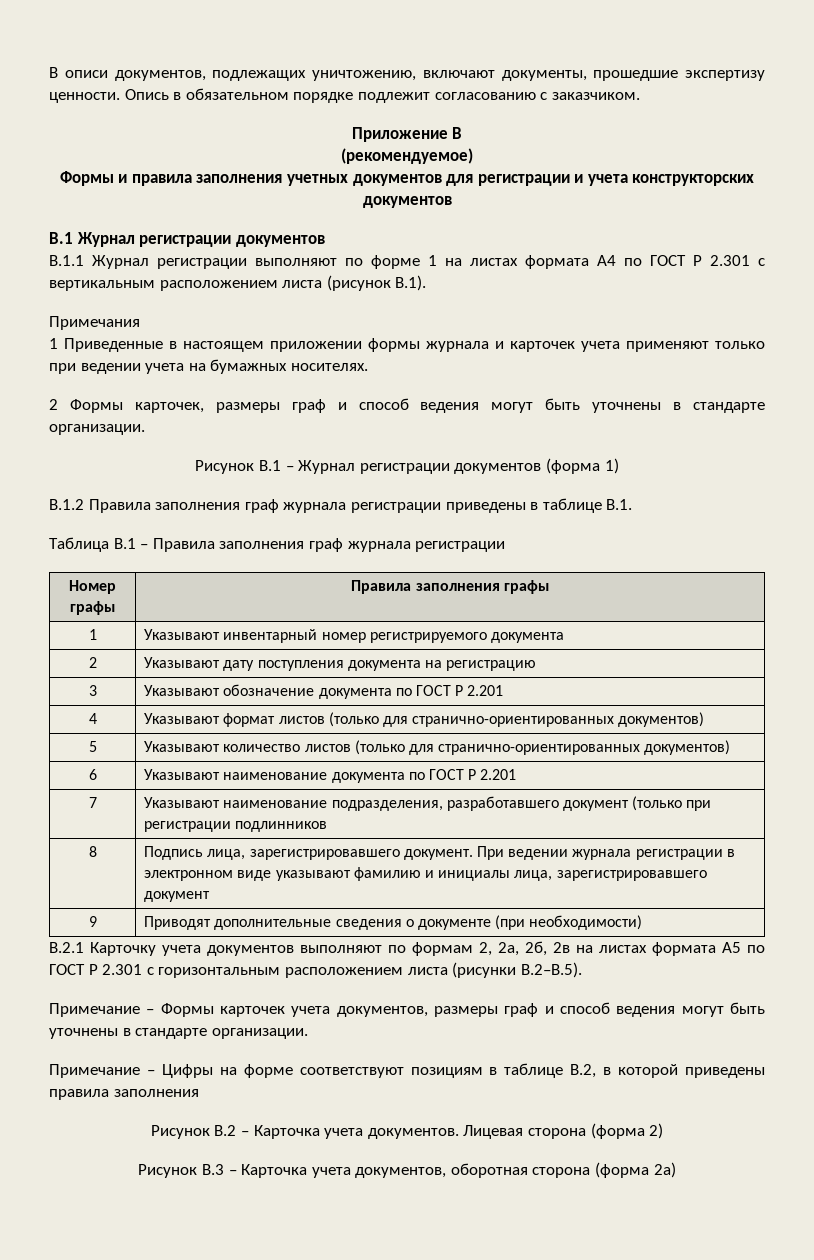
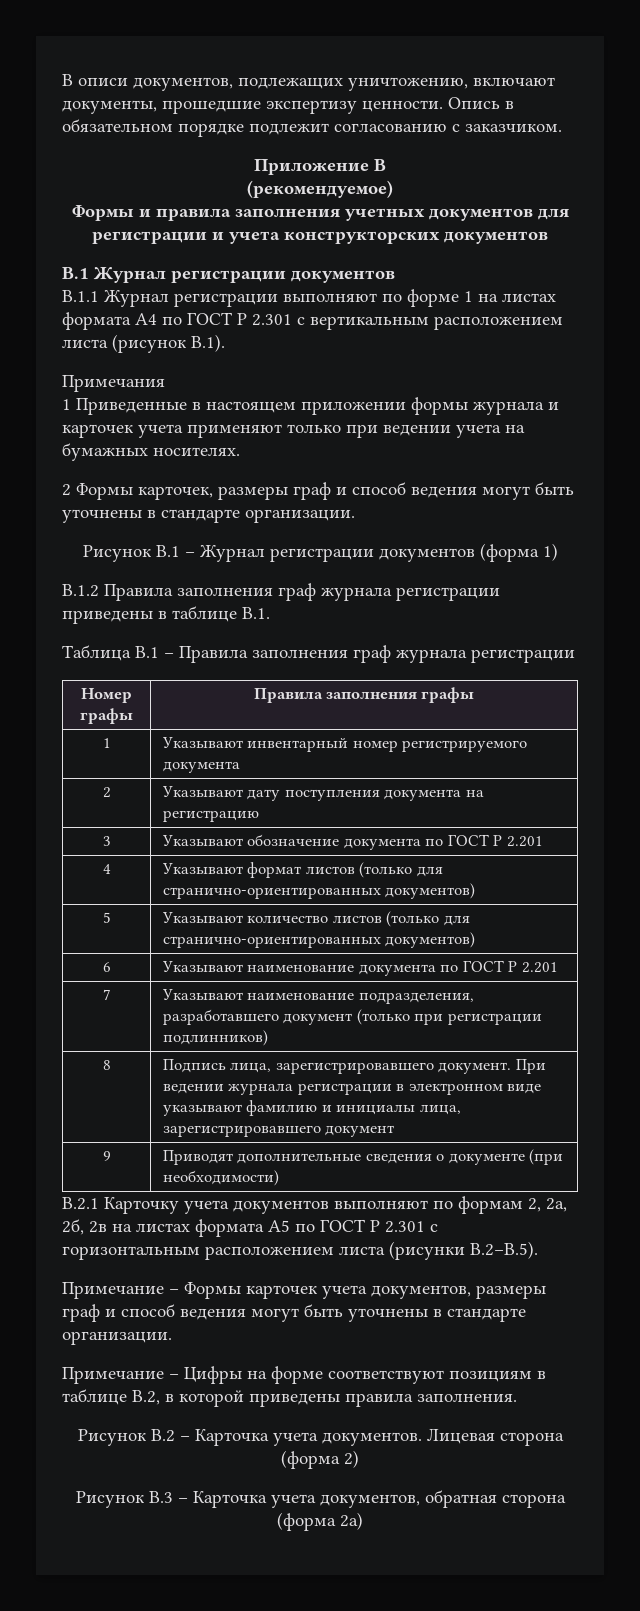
- 7 | Указывают наименование подразделения, разработавшего документ (только при регистрации подлинников
+ 7 | Указывают наименование подразделения, разработавшего документ (только при регистрации подлинников)
- Примечание – Цифры на форме соответствуют позициям в таблице В.2, в которой приведены правила заполнения
+ Примечание – Цифры на форме соответствуют позициям в таблице В.2, в которой приведены правила заполнения.
- Рисунок В.3 – Карточка учета документов, оборотная сторона (форма 2а)
+ Рисунок В.3 – Карточка учета документов, обратная сторона (форма 2а)

